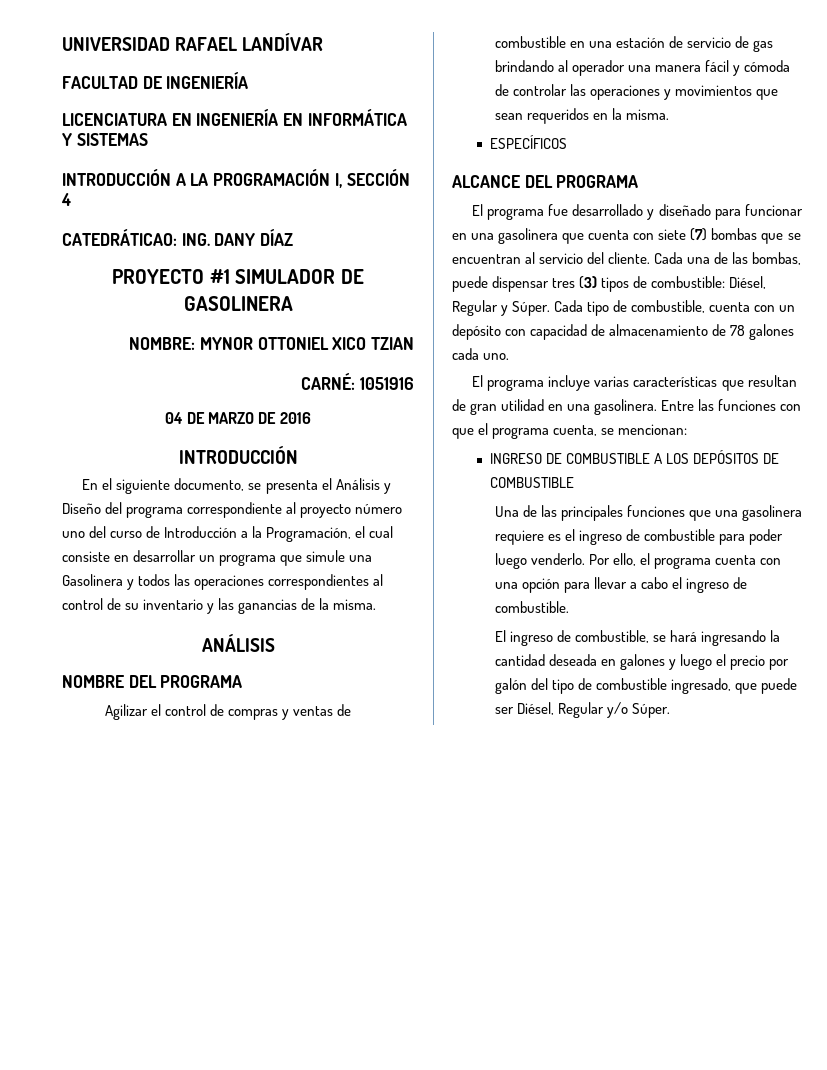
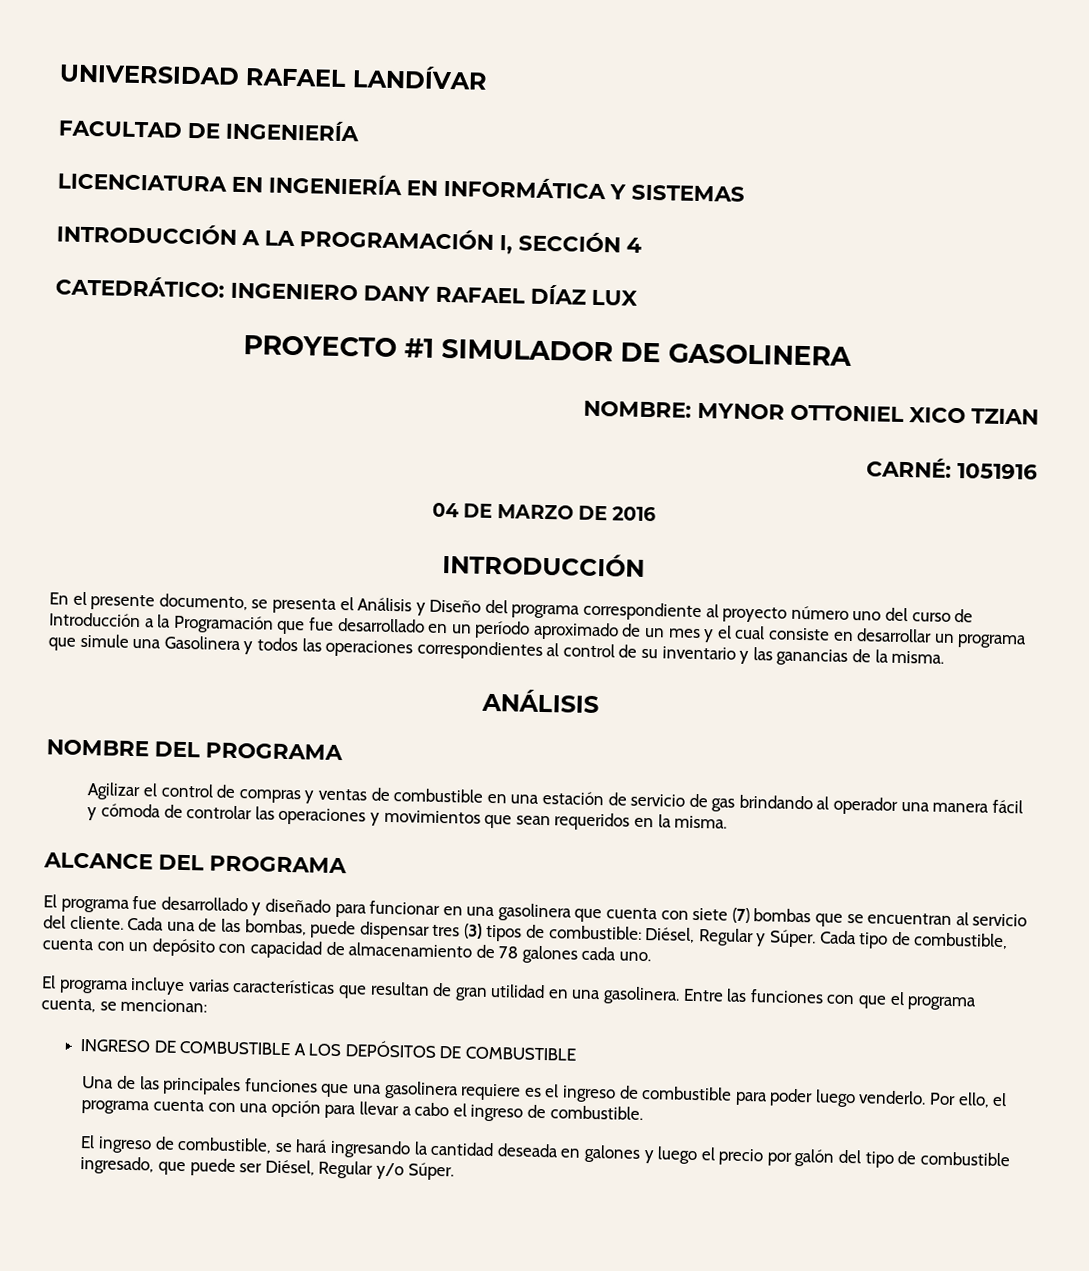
- CATEDRÁTICAO: ING. DANY DÍAZ
+ CATEDRÁTICO: INGENIERO DANY RAFAEL DÍAZ LUX
- En el siguiente documento, se presenta el Análisis y Diseño del programa correspondiente al proyecto número uno del curso de Introducción a la Programación, el cual consiste en desarrollar un programa que simule una Gasolinera y todos las operaciones correspondientes al control de su inventario y las ganancias de la misma.
+ En el presente documento, se presenta el Análisis y Diseño del programa correspondiente al proyecto número uno del curso de Introducción a la Programación que fue desarrollado en un período aproximado de un mes y el cual consiste en desarrollar un programa que simule una Gasolinera y todos las operaciones correspondientes al control de su inventario y las ganancias de la misma.
- ESPECÍFICOS

